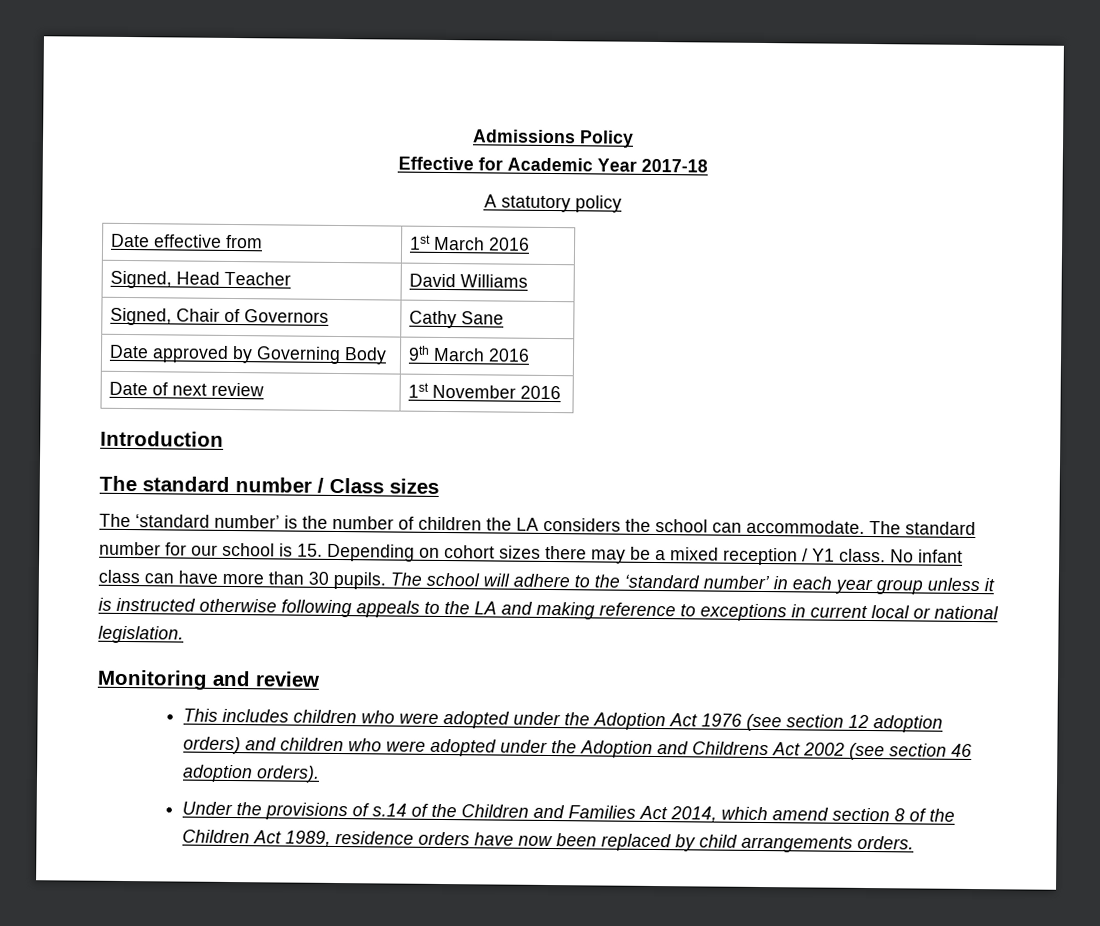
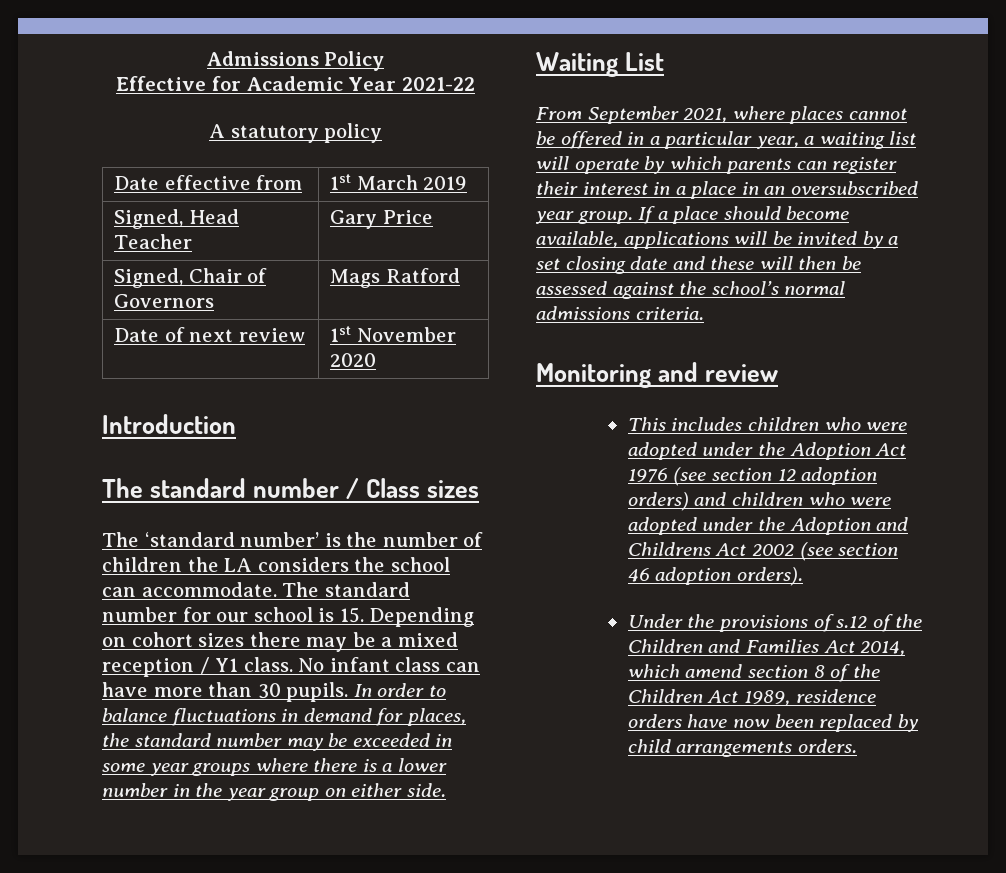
- Effective for Academic Year 2017-18
+ Effective for Academic Year 2021-22
- Date effective from | 1st March 2016
+ Date effective from | 1st March 2019
- Signed, Head Teacher | David Williams
+ Signed, Head Teacher | Gary Price
- Signed, Chair of Governors | Cathy Sane
- Date approved by Governing Body | 9th March 2016
+ Signed, Chair of Governors | Mags Ratford
- Date of next review | 1st November 2016
+ Date of next review | 1st November 2020
- The school will adhere to the ‘standard number’ in each year group unless it is instructed otherwise following appeals to the LA and making reference to exceptions in current local or national legislation.
+ In order to balance fluctuations in demand for places, the standard number may be exceeded in some year groups where there is a lower number in the year group on either side.
+ Waiting List
+ From September 2021, where places cannot be offered in a particular year, a waiting list will operate by which parents can register their interest in a place in an oversubscribed year group. If a place should become available, applications will be invited by a set closing date and these will then be assessed against the school’s normal admissions criteria.
- Under the provisions of s.14 of the Children and Families Act 2014, which amend section 8 of the Children Act 1989, residence orders have now been replaced by child arrangements orders.
+ Under the provisions of s.12 of the Children and Families Act 2014, which amend section 8 of the Children Act 1989, residence orders have now been replaced by child arrangements orders.

